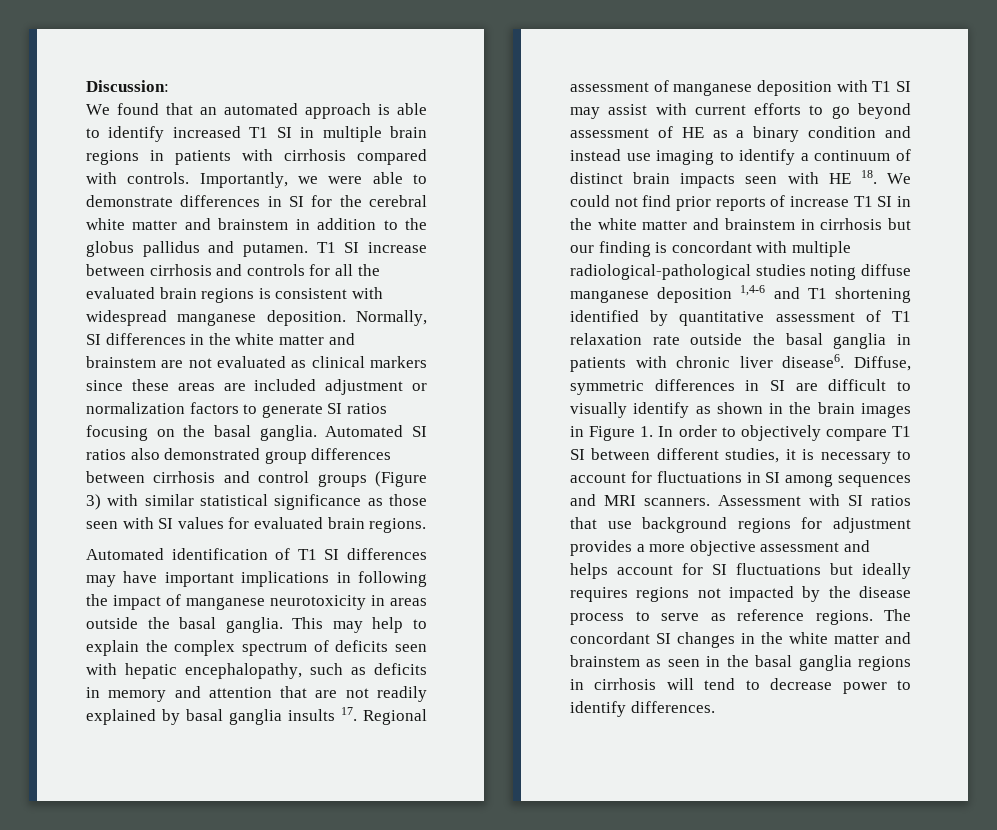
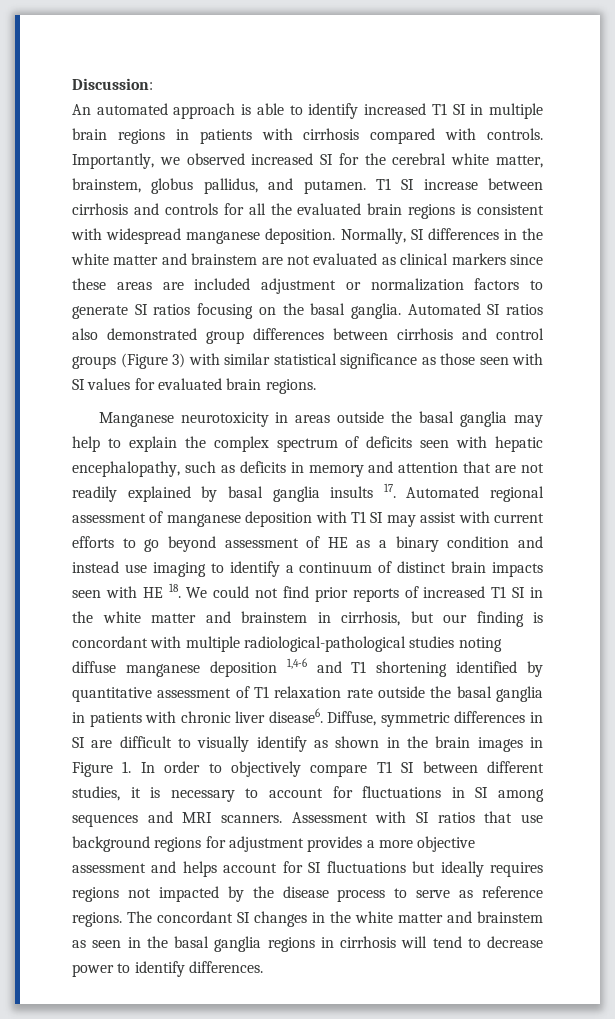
- We found that an automated approach is able to identify increased T1 SI in multiple brain regions in patients with cirrhosis compared with controls.
+ An automated approach is able to identify increased T1 SI in multiple brain regions in patients with cirrhosis compared with controls.
- Importantly, we were able to demonstrate differences in SI for the cerebral white matter and brainstem in addition to the globus pallidus and putamen.
+ Importantly, we observed increased SI for the cerebral white matter, brainstem, globus pallidus, and putamen.
- Automated identification of T1 SI differences may have important implications in following the impact of manganese neurotoxicity in areas outside the basal ganglia. This may help to explain the complex spectrum of deficits seen with hepatic encephalopathy, such as deficits in memory and attention that are not readily explained by basal ganglia insults 17. Regional assessment of manganese deposition with T1 SI may assist with current efforts to go beyond assessment of HE as a binary condition and instead use imaging to identify a continuum of distinct brain impacts seen with HE 18. We could not find prior reports of increase T1 SI in the white matter and brainstem in cirrhosis but our finding is concordant with multiple radiological-pathological studies noting diffuse manganese deposition 1,4-6 and T1 shortening identified by quantitative assessment of T1 relaxation rate outside the basal ganglia in patients with chronic liver disease6.
+ Manganese neurotoxicity in areas outside the basal ganglia may help to explain the complex spectrum of deficits seen with hepatic encephalopathy, such as deficits in memory and attention that are not readily explained by basal ganglia insults 17. Automated regional assessment of manganese deposition with T1 SI may assist with current efforts to go beyond assessment of HE as a binary condition and instead use imaging to identify a continuum of distinct brain impacts seen with HE 18. We could not find prior reports of increased T1 SI in the white matter and brainstem in cirrhosis, but our finding is concordant with multiple radiological-pathological studies noting diffuse manganese deposition 1,4-6 and T1 shortening identified by quantitative assessment of T1 relaxation rate outside the basal ganglia in patients with chronic liver disease6.

